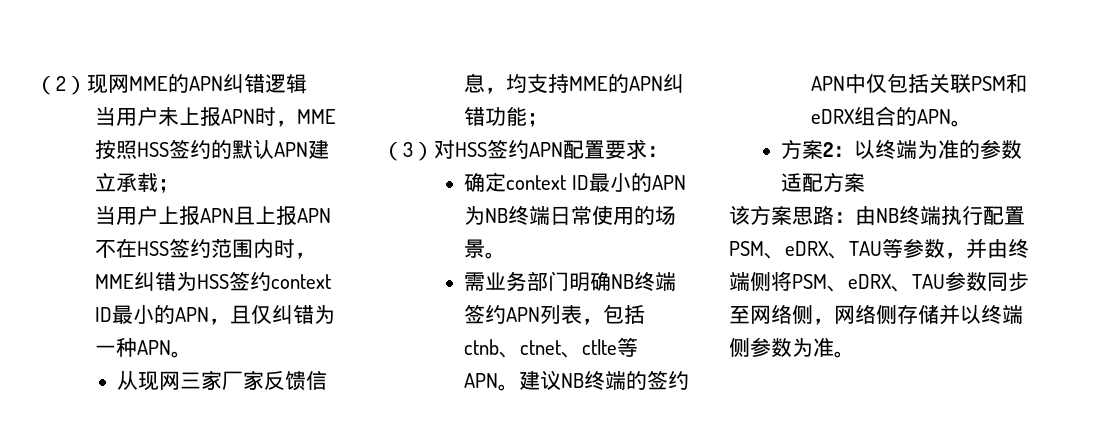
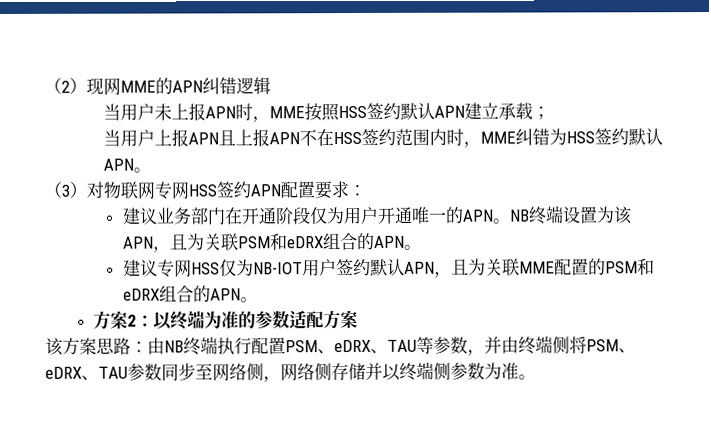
- 当用户未上报APN时，MME按照HSS签约的默认APN建立承载；
+ 当用户未上报APN时，MME按照HSS签约默认APN建立承载；
- 当用户上报APN且上报APN不在HSS签约范围内时，MME纠错为HSS签约context ID最小的APN，且仅纠错为一种APN。
- 从现网三家厂家反馈信息，均支持MME的APN纠错功能；
+ 当用户上报APN且上报APN不在HSS签约范围内时，MME纠错为HSS签约默认APN。
- （3）对HSS签约APN配置要求：
+ （3）对物联网专网HSS签约APN配置要求：
- 确定context ID最小的APN为NB终端日常使用的场景。
- 需业务部门明确NB终端签约APN列表，包括ctnb、ctnet、ctlte等APN。建议NB终端的签约APN中仅包括关联PSM和eDRX组合的APN。
+ 建议业务部门在开通阶段仅为用户开通唯一的APN。NB终端设置为该APN，且为关联PSM和eDRX组合的APN。
+ 建议专网HSS仅为NB-IOT用户签约默认APN，且为关联MME配置的PSM和eDRX组合的APN。

